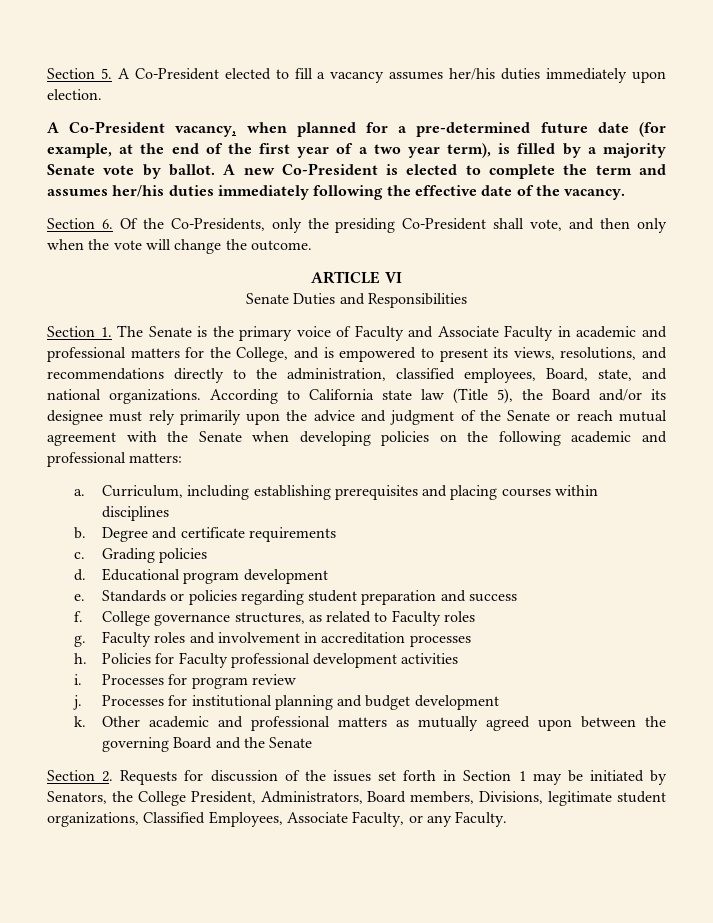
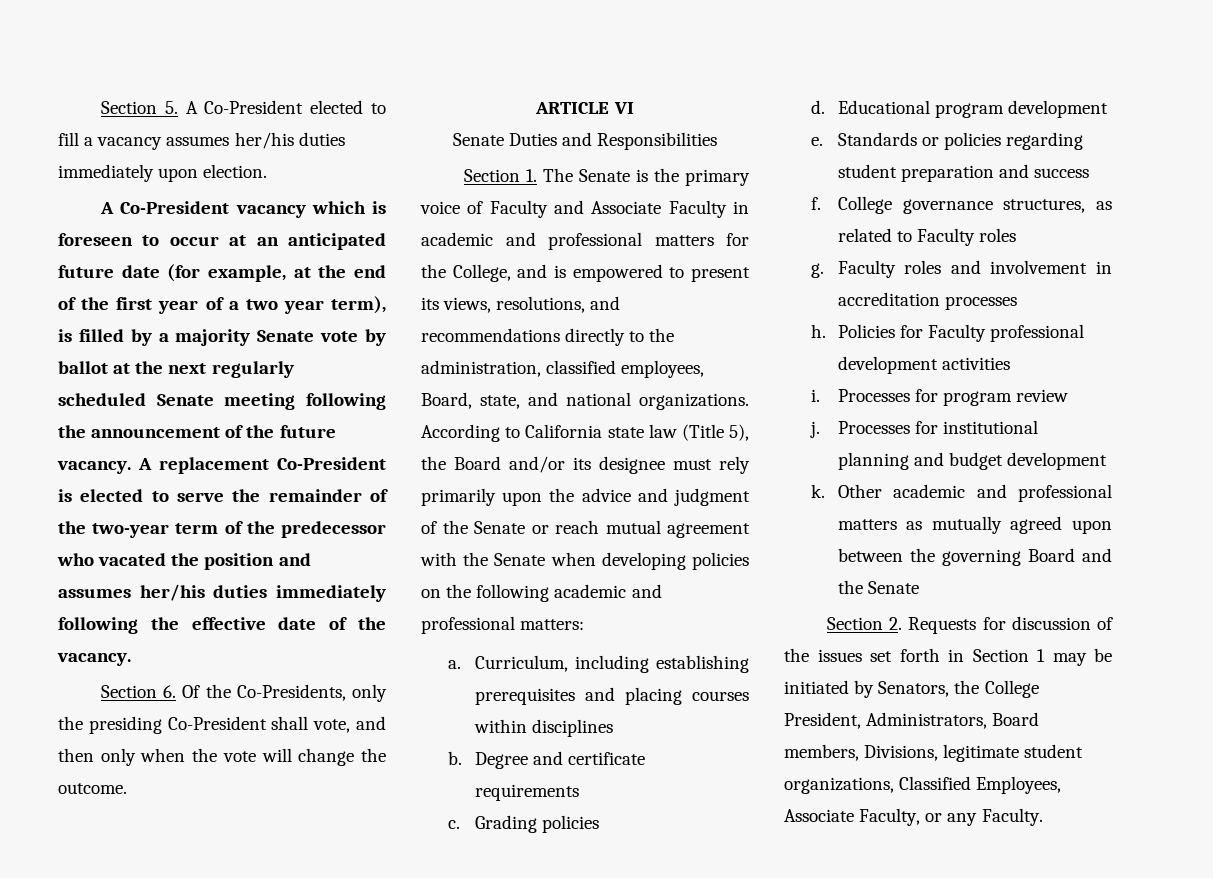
- A Co-President vacancy, when planned for a pre-determined future date (for example, at the end of the first year of a two year term), is filled by a majority Senate vote by ballot. A new Co-President is elected to complete the term and assumes her/his duties immediately following the effective date of the vacancy.
+ A Co-President vacancy which is foreseen to occur at an anticipated future date (for example, at the end of the first year of a two year term), is filled by a majority Senate vote by ballot at the next regularly scheduled Senate meeting following the announcement of the future vacancy. A replacement Co-President is elected to serve the remainder of the two-year term of the predecessor who vacated the position and assumes her/his duties immediately following the effective date of the vacancy.

